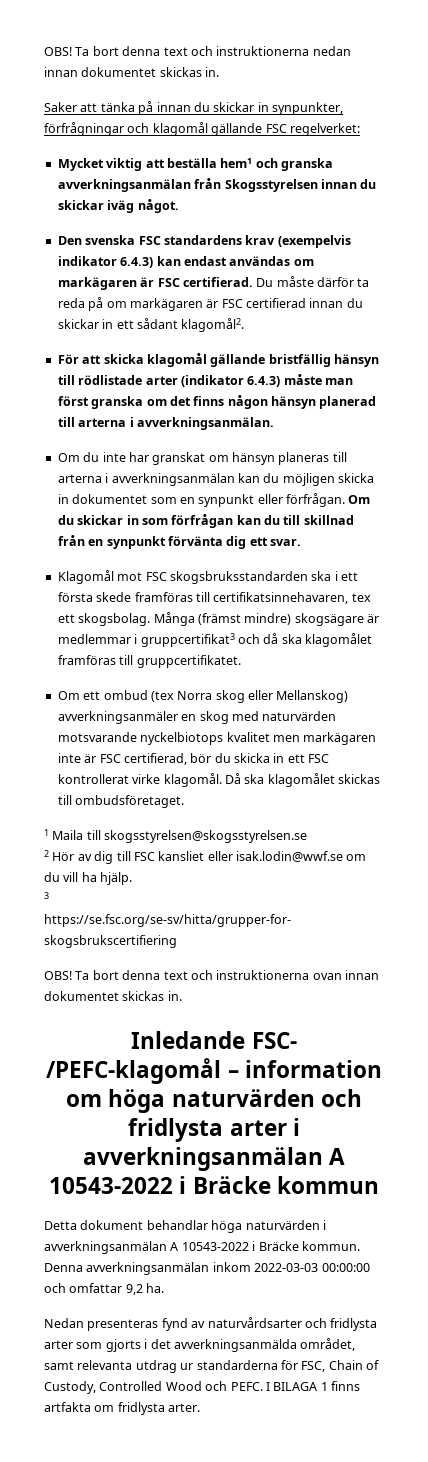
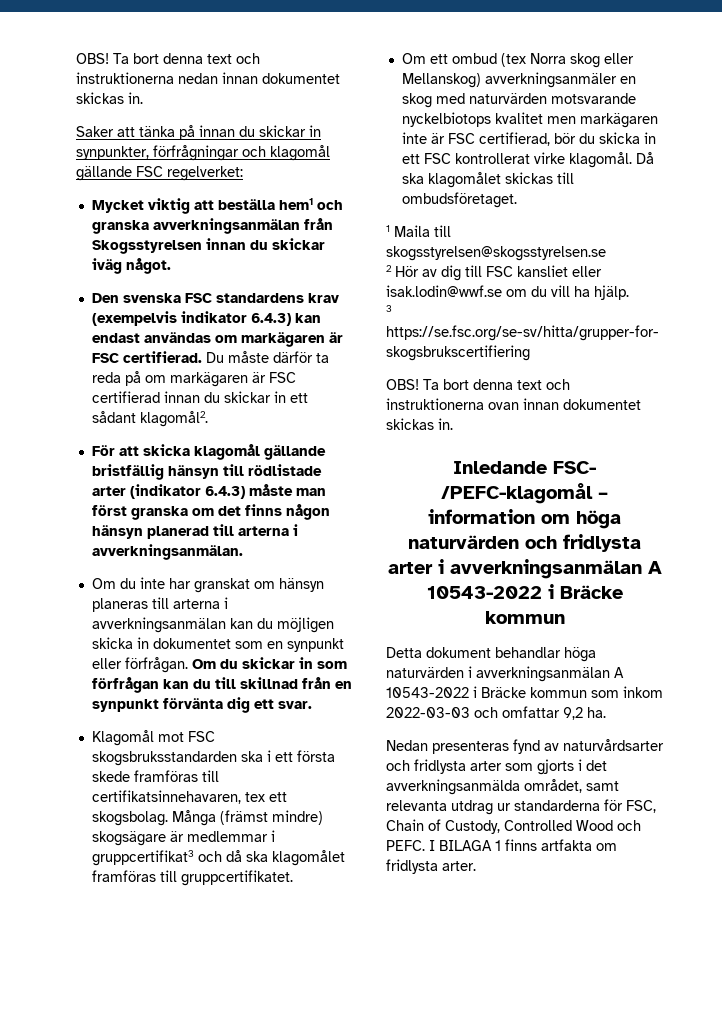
- Detta dokument behandlar höga naturvärden i avverkningsanmälan A 10543-2022 i Bräcke kommun. Denna avverkningsanmälan inkom 2022-03-03 00:00:00 och omfattar 9,2 ha.
+ Detta dokument behandlar höga naturvärden i avverkningsanmälan A 10543-2022 i Bräcke kommun som inkom 2022-03-03 och omfattar 9,2 ha.

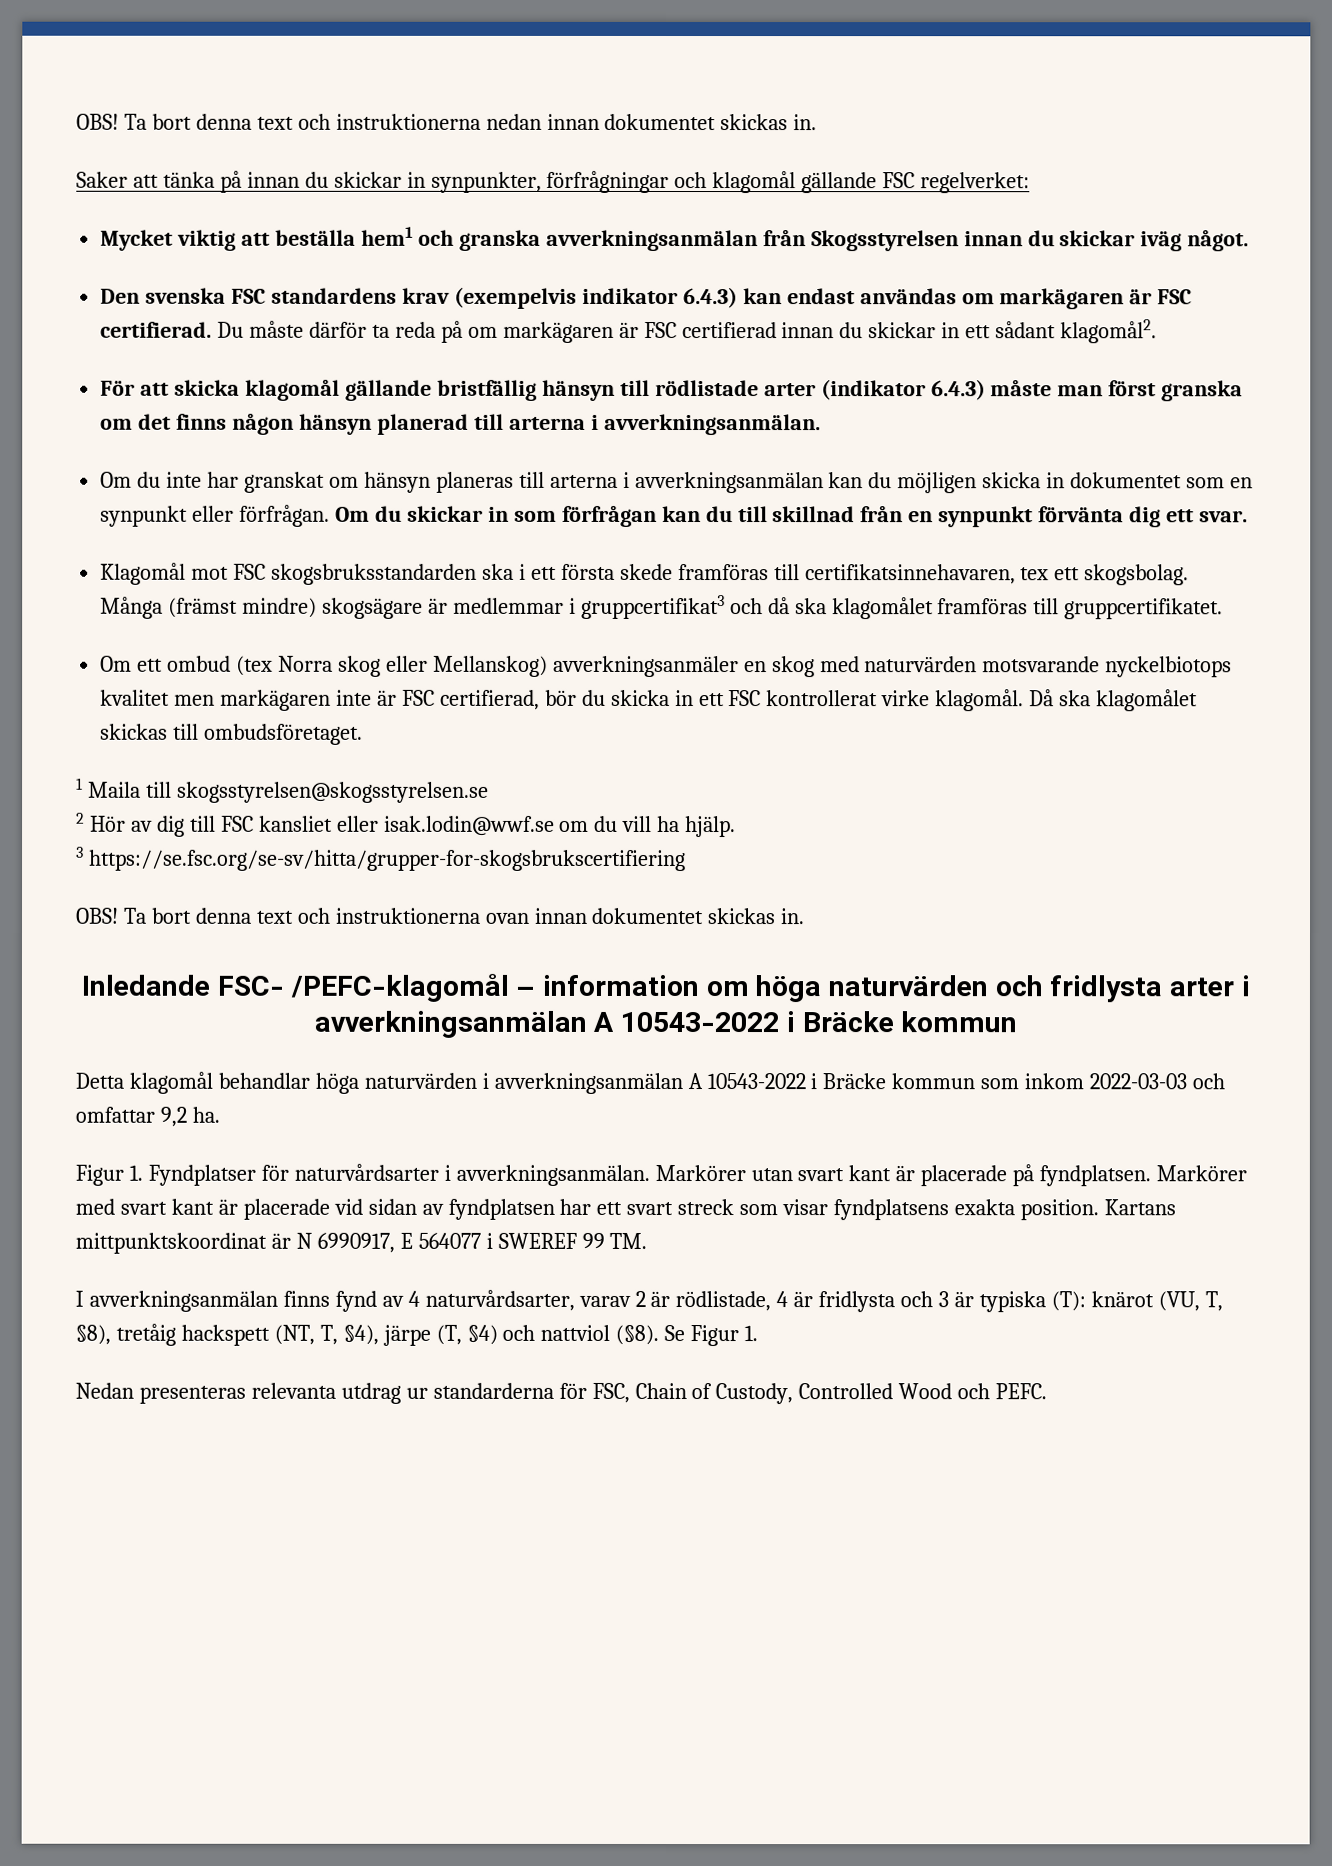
- Detta dokument behandlar höga naturvärden i avverkningsanmälan A 10543-2022 i Bräcke kommun som inkom 2022-03-03 och omfattar 9,2 ha.
+ Detta klagomål behandlar höga naturvärden i avverkningsanmälan A 10543-2022 i Bräcke kommun som inkom 2022-03-03 och omfattar 9,2 ha.
- Nedan presenteras fynd av naturvårdsarter och fridlysta arter som gjorts i det avverkningsanmälda området, samt relevanta utdrag ur standarderna för FSC, Chain of Custody, Controlled Wood och PEFC. I BILAGA 1 finns artfakta om fridlysta arter.
+ Figur 1. Fyndplatser för naturvårdsarter i avverkningsanmälan. Markörer utan svart kant är placerade på fyndplatsen. Markörer med svart kant är placerade vid sidan av fyndplatsen har ett svart streck som visar fyndplatsens exakta position. Kartans mittpunktskoordinat är N 6990917, E 564077 i SWEREF 99 TM.
+ I avverkningsanmälan finns fynd av 4 naturvårdsarter, varav 2 är rödlistade, 4 är fridlysta och 3 är typiska (T): knärot (VU, T, §8), tretåig hackspett (NT, T, §4), järpe (T, §4) och nattviol (§8). Se Figur 1.
+ Nedan presenteras relevanta utdrag ur standarderna för FSC, Chain of Custody, Controlled Wood och PEFC.

